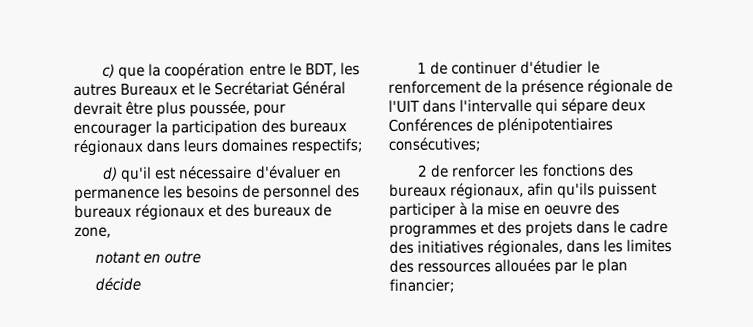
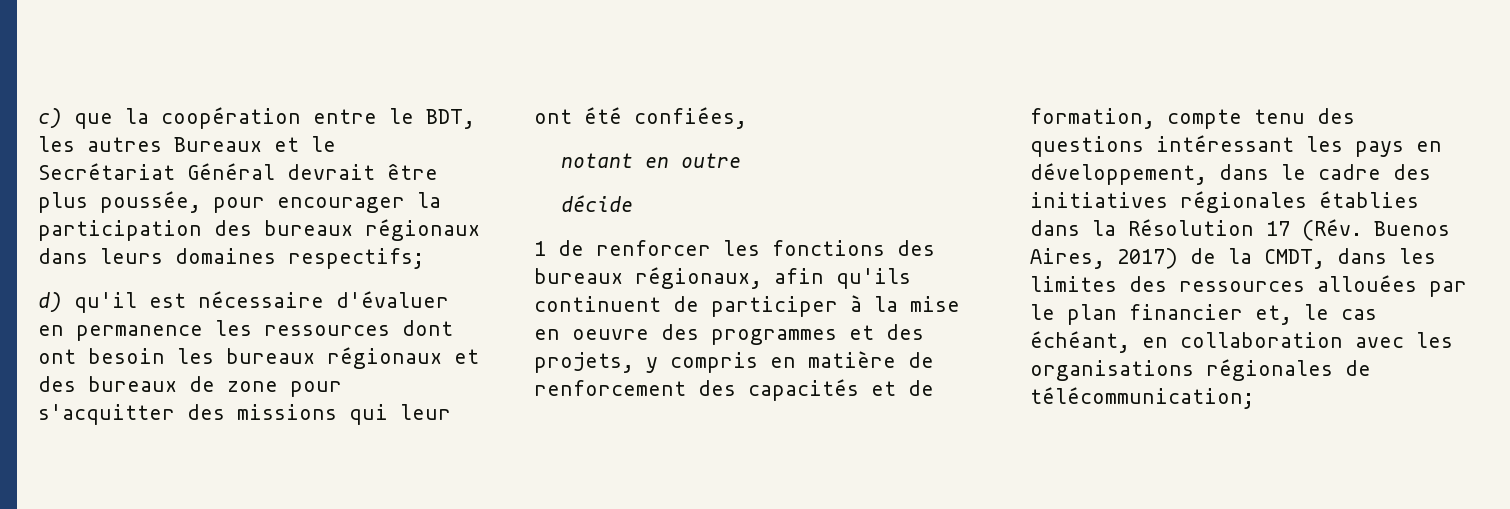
- d) qu'il est nécessaire d'évaluer en permanence les besoins de personnel des bureaux régionaux et des bureaux de zone,
+ d) qu'il est nécessaire d'évaluer en permanence les ressources dont ont besoin les bureaux régionaux et des bureaux de zone pour s'acquitter des missions qui leur ont été confiées,
- 1 de continuer d'étudier le renforcement de la présence régionale de l'UIT dans l'intervalle qui sépare deux Conférences de plénipotentiaires consécutives;
- 2 de renforcer les fonctions des bureaux régionaux, afin qu'ils puissent participer à la mise en oeuvre des programmes et des projets dans le cadre des initiatives régionales, dans les limites des ressources allouées par le plan financier;
+ 1 de renforcer les fonctions des bureaux régionaux, afin qu'ils continuent de participer à la mise en oeuvre des programmes et des projets, y compris en matière de renforcement des capacités et de formation, compte tenu des questions intéressant les pays en développement, dans le cadre des initiatives régionales établies dans la Résolution 17 (Rév. Buenos Aires, 2017) de la CMDT, dans les limites des ressources allouées par le plan financier et, le cas échéant, en collaboration avec les organisations régionales de télécommunication;

